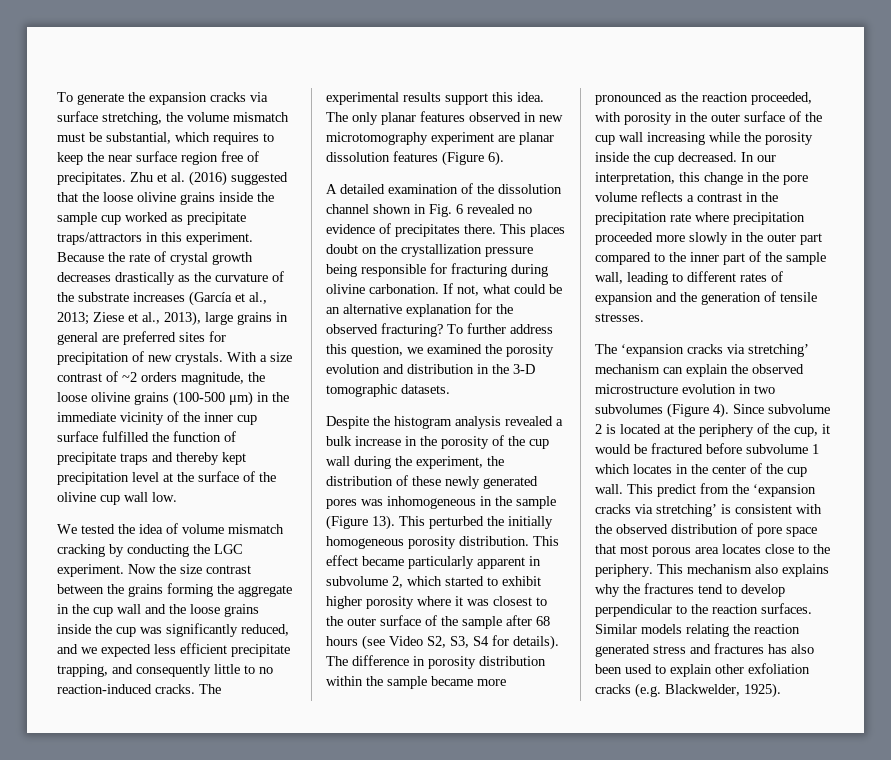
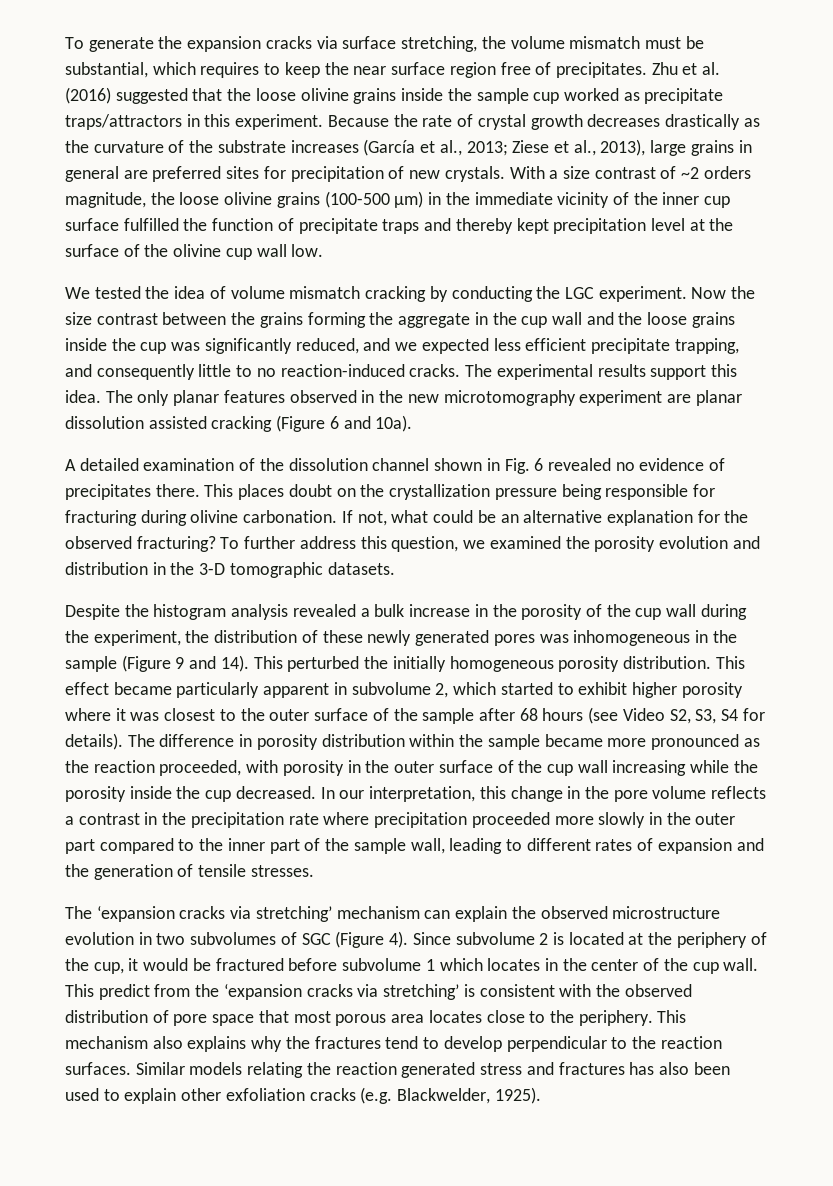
- The only planar features observed in new microtomography experiment are planar dissolution features (Figure 6).
+ The only planar features observed in the new microtomography experiment are planar dissolution assisted cracking (Figure 6 and 10a).
- Despite the histogram analysis revealed a bulk increase in the porosity of the cup wall during the experiment, the distribution of these newly generated pores was inhomogeneous in the sample (Figure 13).
+ Despite the histogram analysis revealed a bulk increase in the porosity of the cup wall during the experiment, the distribution of these newly generated pores was inhomogeneous in the sample (Figure 9 and 14).
- The ‘expansion cracks via stretching’ mechanism can explain the observed microstructure evolution in two subvolumes (Figure 4).
+ The ‘expansion cracks via stretching’ mechanism can explain the observed microstructure evolution in two subvolumes of SGC (Figure 4).

